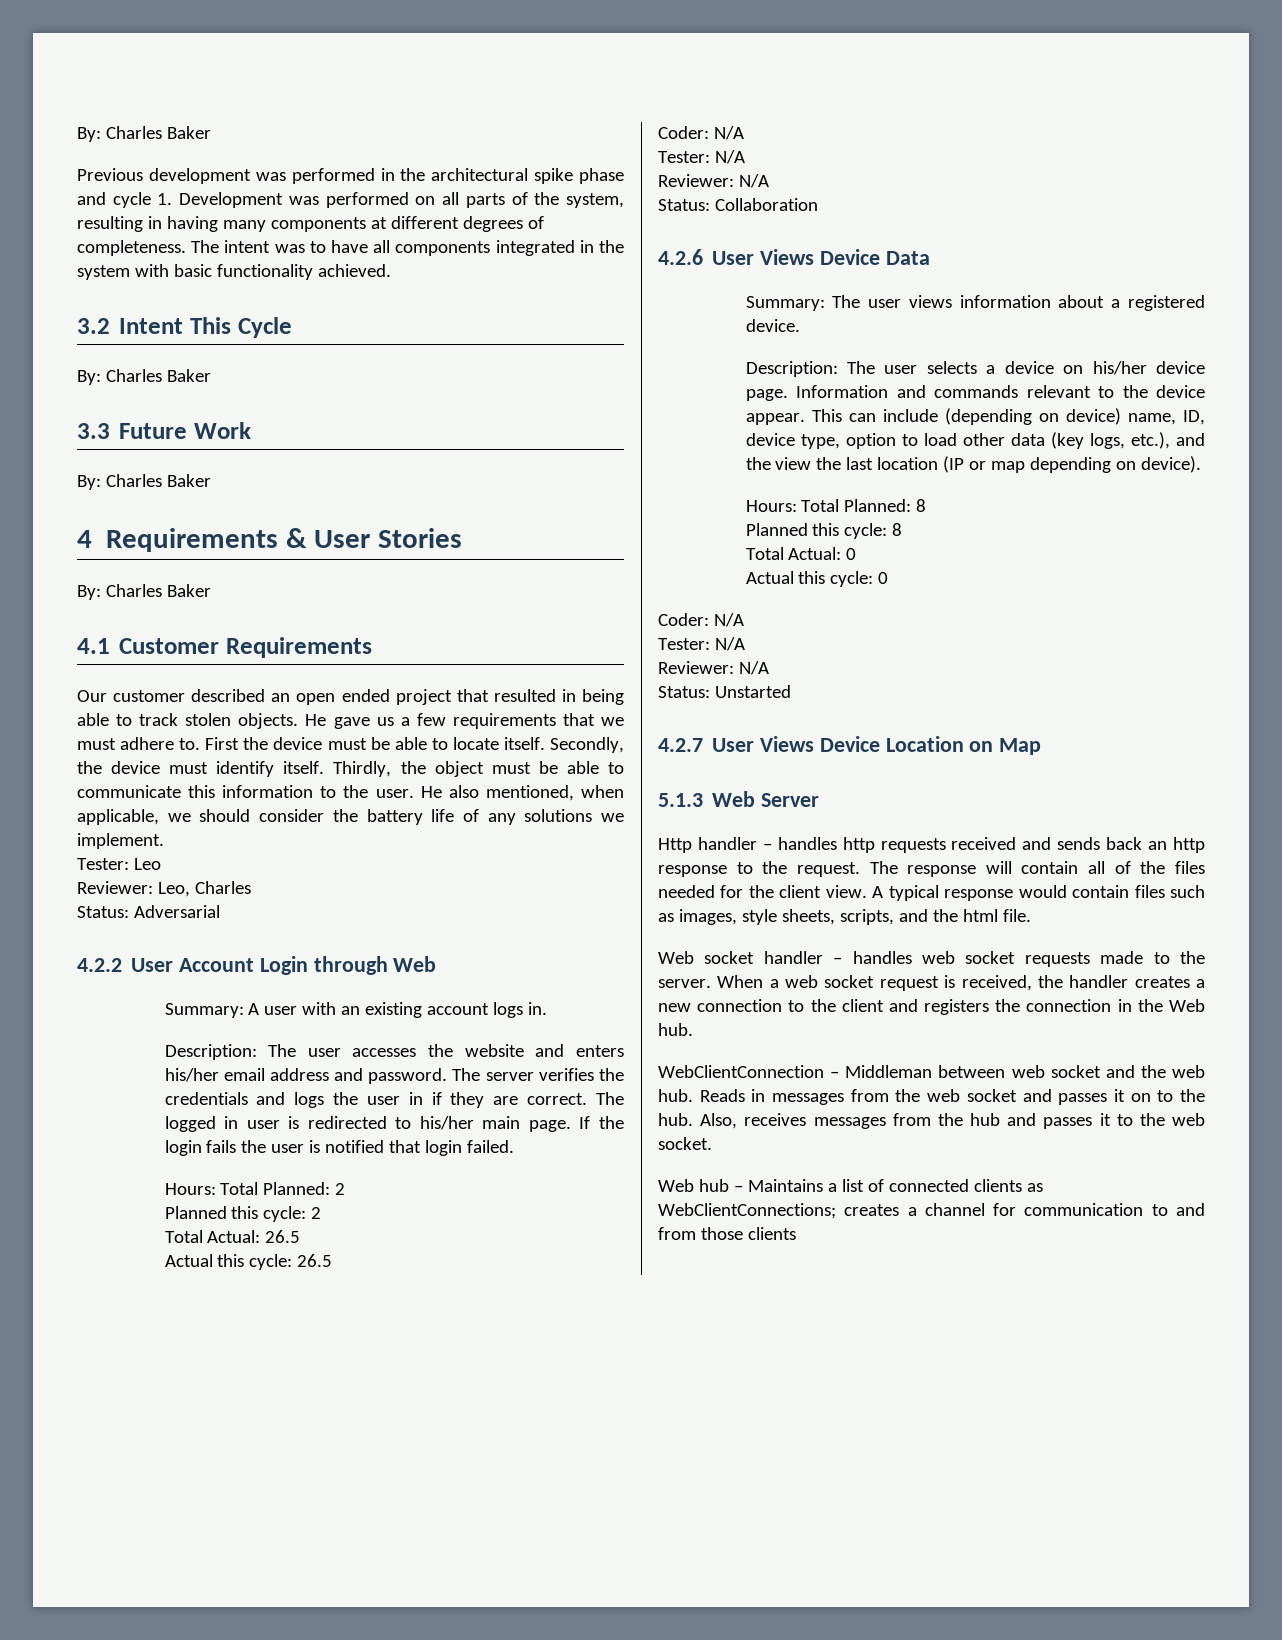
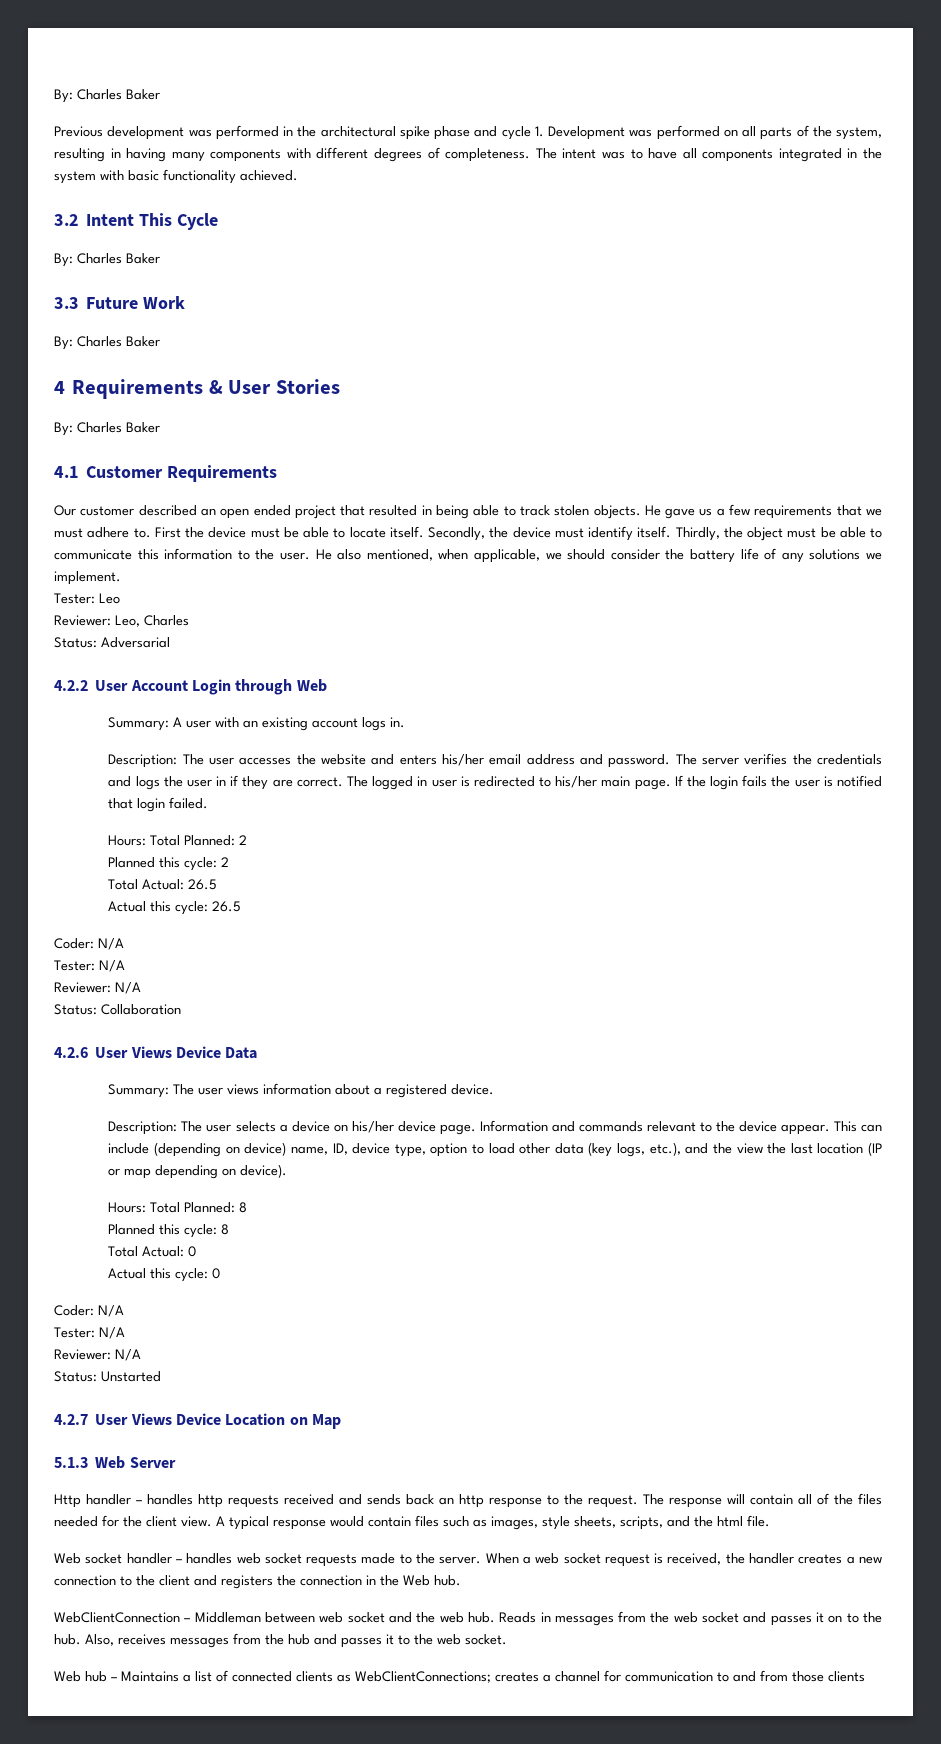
- Previous development was performed in the architectural spike phase and cycle 1. Development was performed on all parts of the system, resulting in having many components at different degrees of completeness.
+ Previous development was performed in the architectural spike phase and cycle 1. Development was performed on all parts of the system, resulting in having many components with different degrees of completeness.

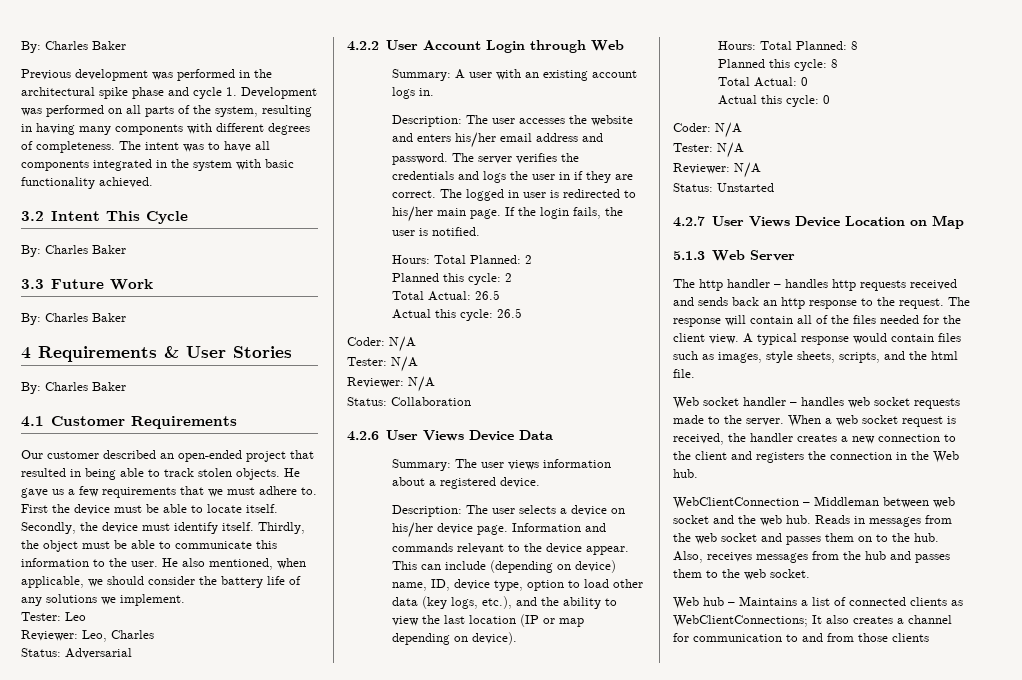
- Our customer described an open ended project that resulted in being able to track stolen objects.
+ Our customer described an open-ended project that resulted in being able to track stolen objects.
- If the login fails the user is notified that login failed.
+ If the login fails, the user is notified.
- This can include (depending on device) name, ID, device type, option to load other data (key logs, etc.), and the view the last location (IP or map depending on device).
+ This can include (depending on device) name, ID, device type, option to load other data (key logs, etc.), and the ability to view the last location (IP or map depending on device).
- Http handler – handles http requests received and sends back an http response to the request.
+ The http handler – handles http requests received and sends back an http response to the request.
- Reads in messages from the web socket and passes it on to the hub.
+ Reads in messages from the web socket and passes them on to the hub.
- Also, receives messages from the hub and passes it to the web socket.
+ Also, receives messages from the hub and passes them to the web socket.
- Web hub – Maintains a list of connected clients as WebClientConnections; creates a channel for communication to and from those clients
+ Web hub – Maintains a list of connected clients as WebClientConnections; It also creates a channel for communication to and from those clients

